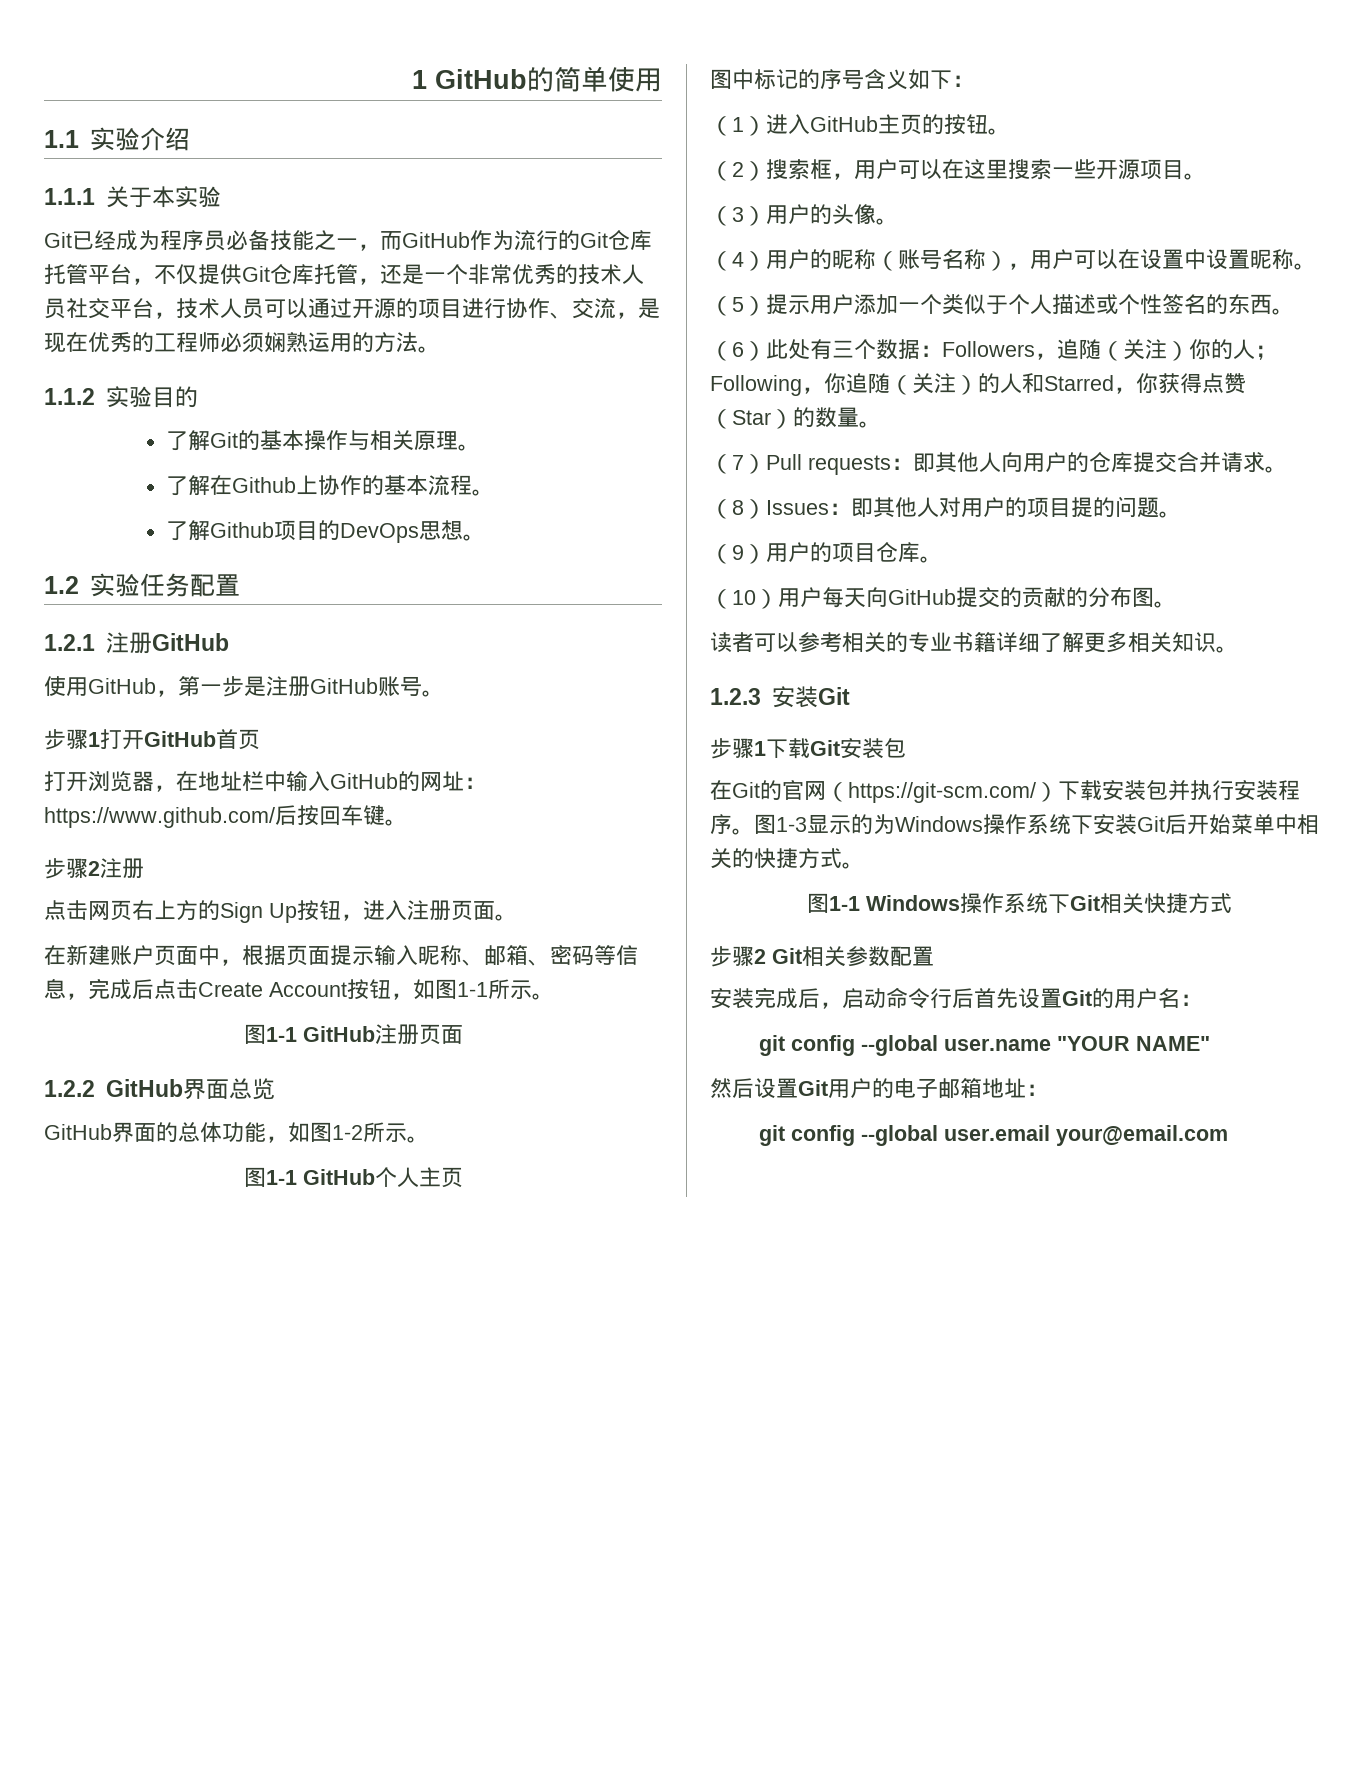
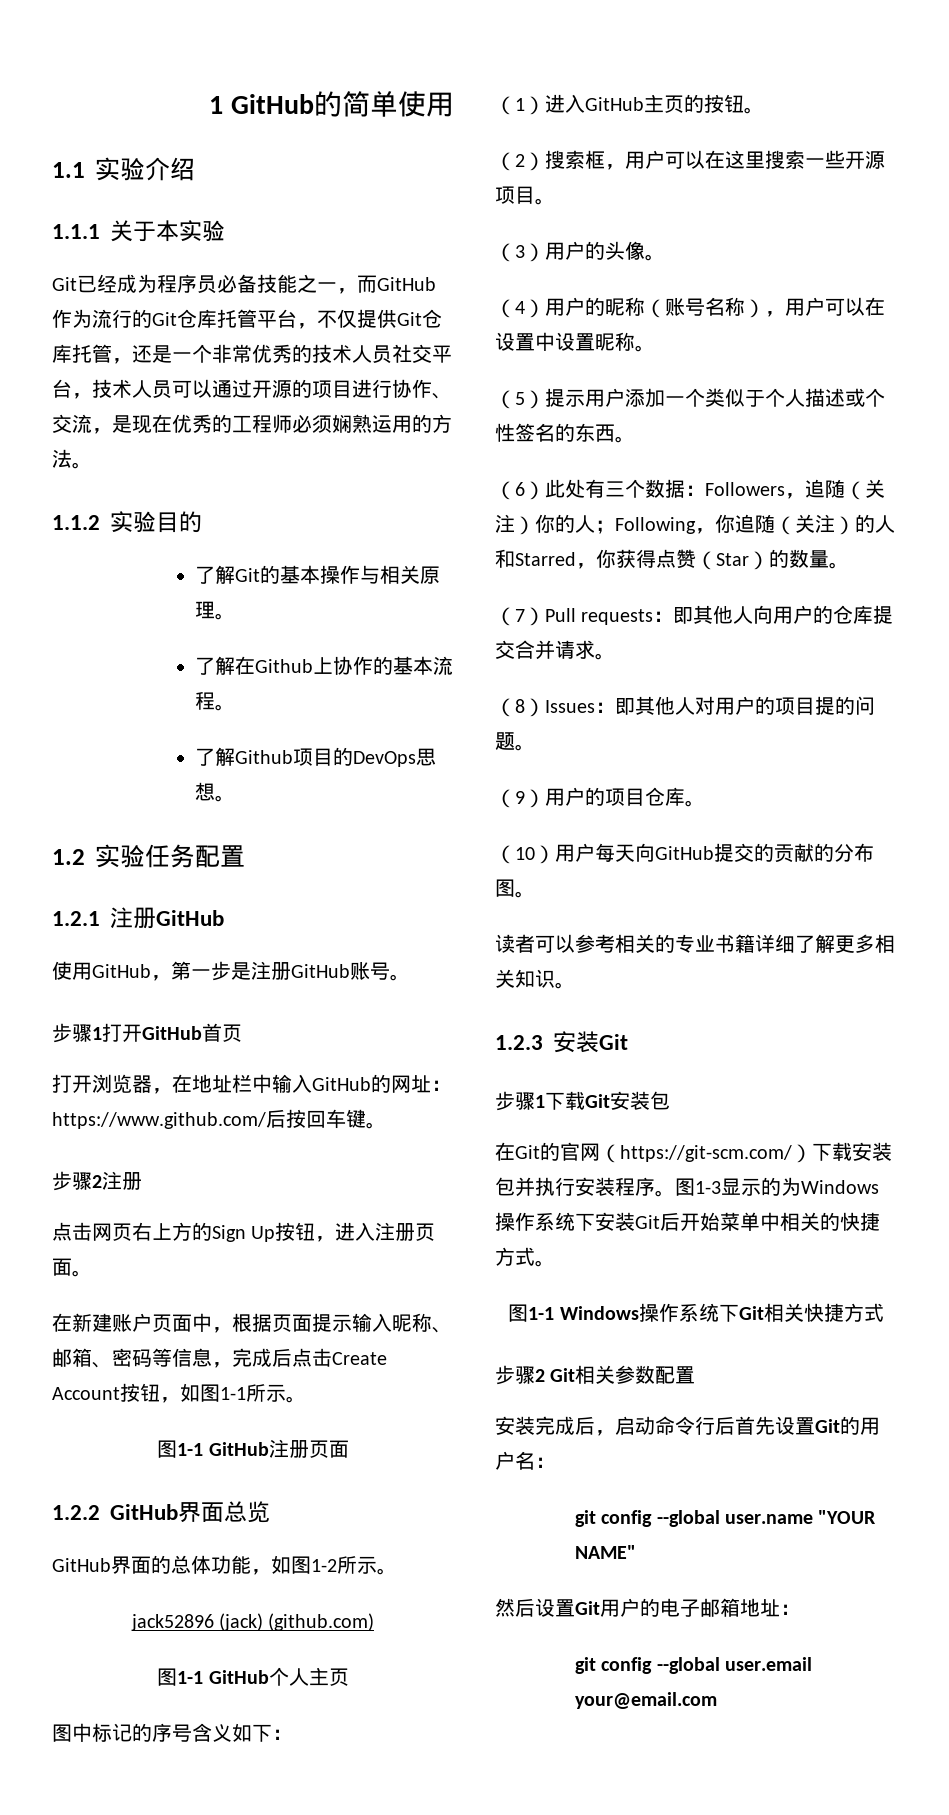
+ jack52896 (jack) (github.com)

